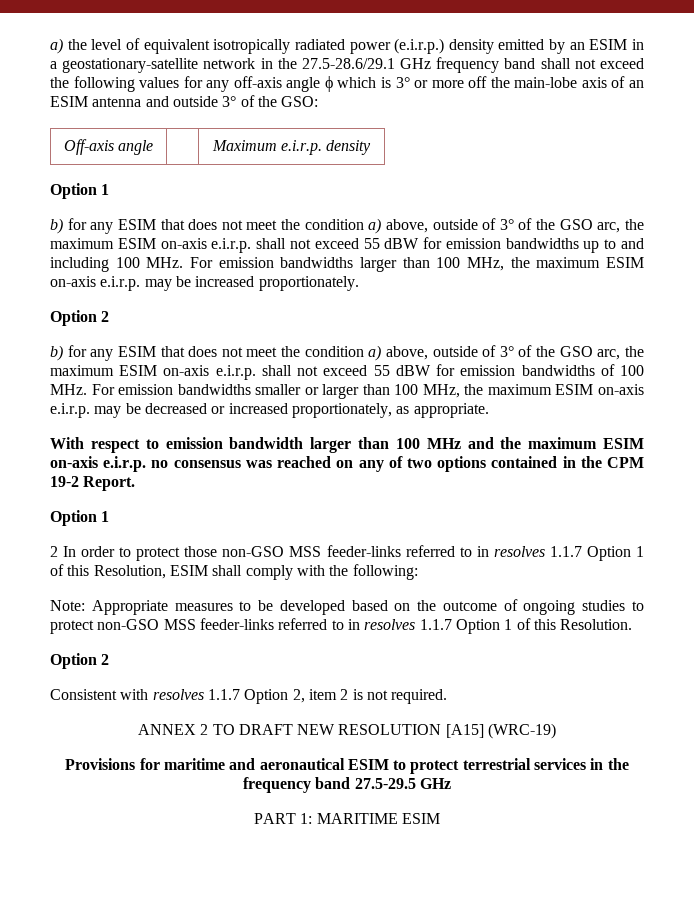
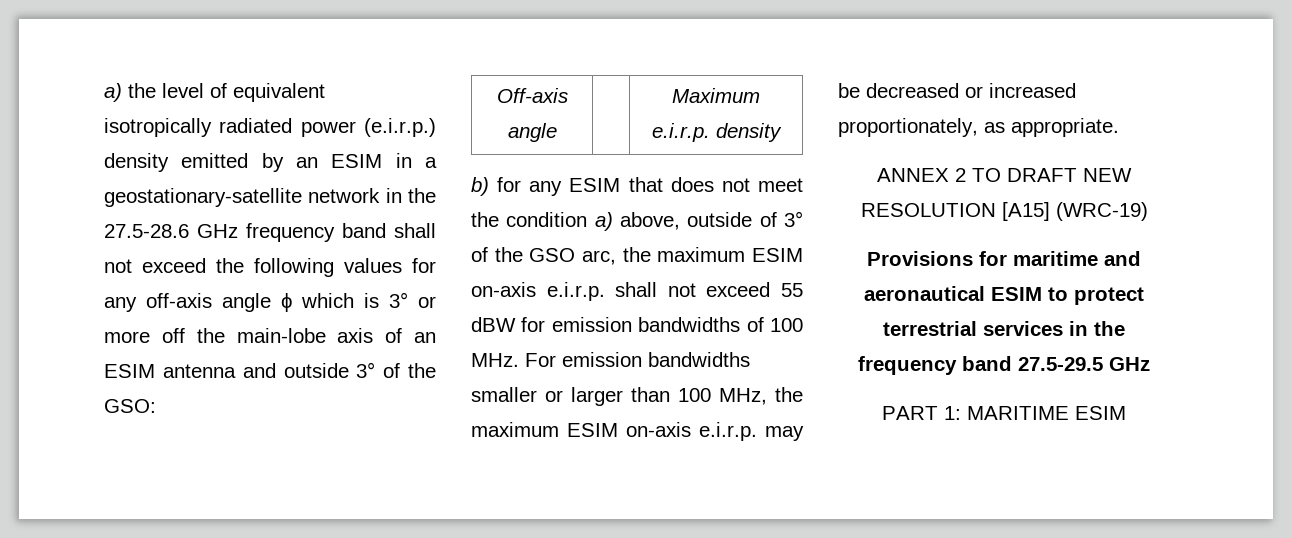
- a) the level of equivalent isotropically radiated power (e.i.r.p.) density emitted by an ESIM in a geostationary-satellite network in the 27.5-28.6/29.1 GHz frequency band shall not exceed the following values for any off-axis angle ϕ which is 3° or more off the main-lobe axis of an ESIM antenna and outside 3° of the GSO:
+ a) the level of equivalent isotropically radiated power (e.i.r.p.) density emitted by an ESIM in a geostationary-satellite network in the 27.5-28.6 GHz frequency band shall not exceed the following values for any off-axis angle ϕ which is 3° or more off the main-lobe axis of an ESIM antenna and outside 3° of the GSO:
  Off-axis angle | | Maximum e.i.r.p. density
- Option 1
- b) for any ESIM that does not meet the condition a) above, outside of 3° of the GSO arc, the maximum ESIM on-axis e.i.r.p. shall not exceed 55 dBW for emission bandwidths up to and including 100 MHz. For emission bandwidths larger than 100 MHz, the maximum ESIM on-axis e.i.r.p. may be increased proportionately.
- Option 2
- With respect to emission bandwidth larger than 100 MHz and the maximum ESIM on-axis e.i.r.p. no consensus was reached on any of two options contained in the CPM 19-2 Report.
- Option 1
- 2 In order to protect those non-GSO MSS feeder-links referred to in resolves 1.1.7 Option 1 of this Resolution, ESIM shall comply with the following:
- Note: Appropriate measures to be developed based on the outcome of ongoing studies to protect non-GSO MSS feeder-links referred to in resolves 1.1.7 Option 1 of this Resolution.
- Option 2
- Consistent with resolves 1.1.7 Option 2, item 2 is not required.

